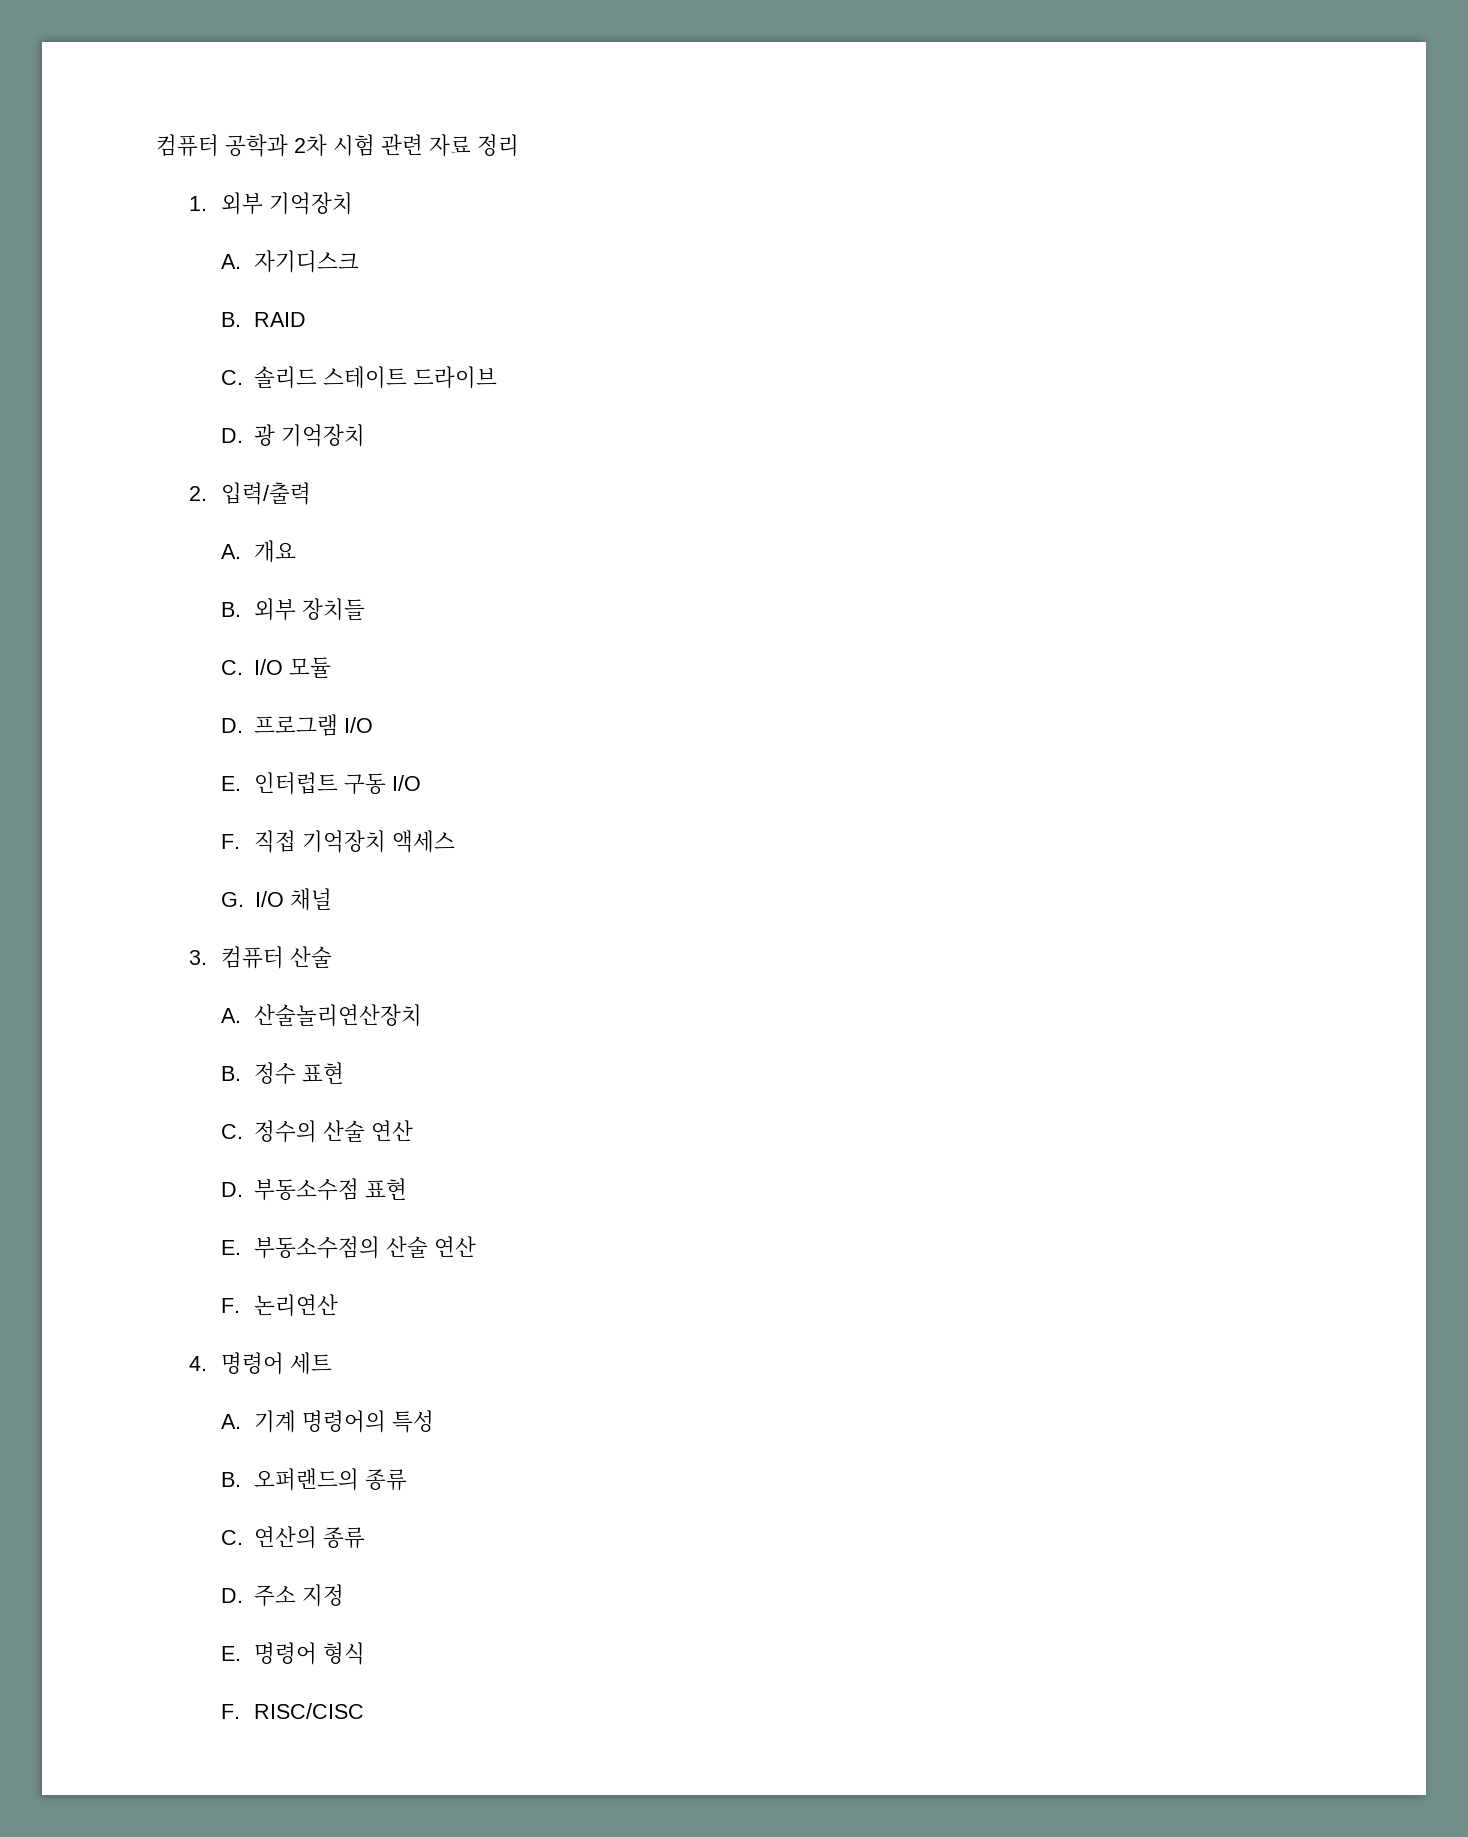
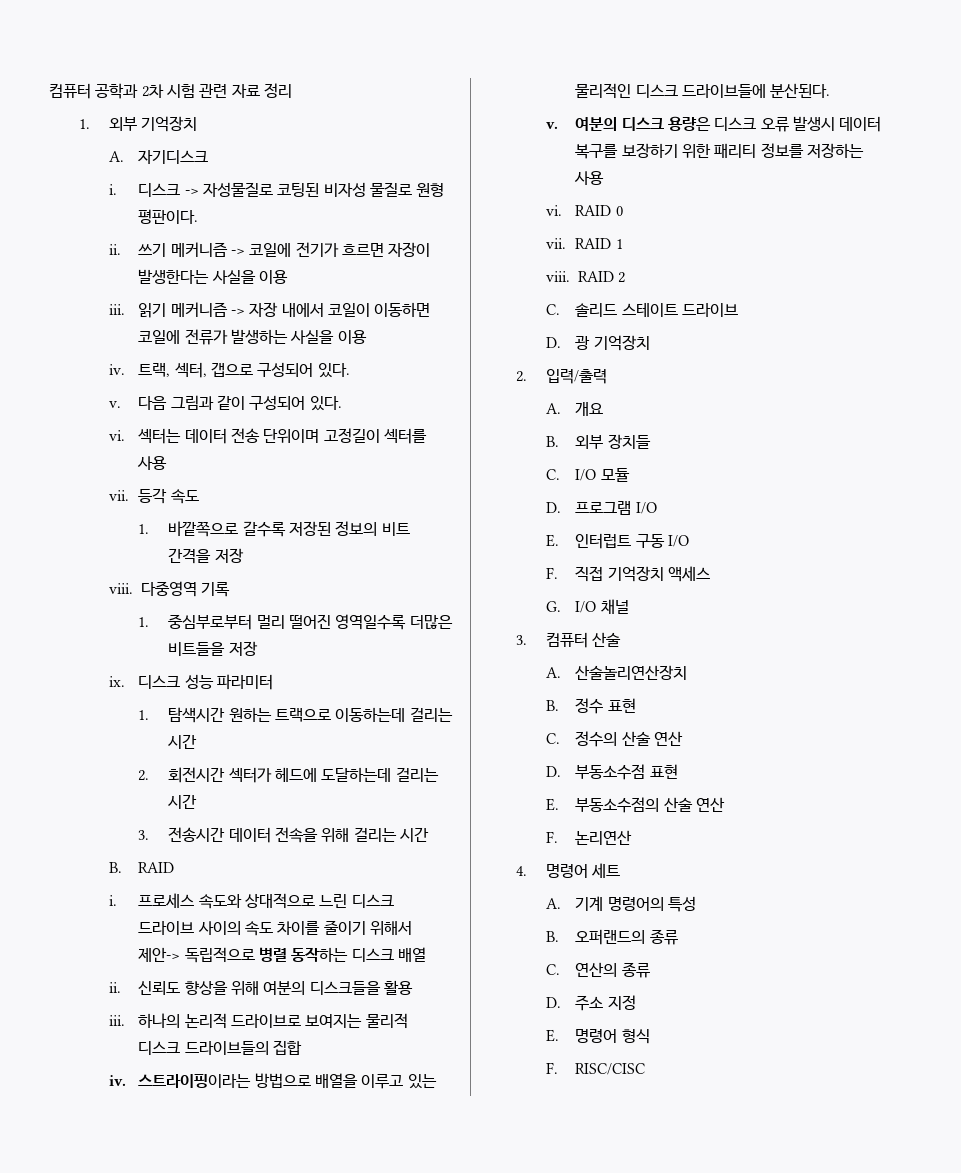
+ i. 디스크 -> 자성물질로 코팅된 비자성 물질로 원형 평판이다.
+ ii. 쓰기 메커니즘 -> 코일에 전기가 흐르면 자장이 발생한다는 사실을 이용
+ iii. 읽기 메커니즘 -> 자장 내에서 코일이 이동하면 코일에 전류가 발생하는 사실을 이용
+ iv. 트랙, 섹터, 갭으로 구성되어 있다.
+ v. 다음 그림과 같이 구성되어 있다.
+ vi. 섹터는 데이터 전송 단위이며 고정길이 섹터를 사용
+ vii. 등각 속도
+ 1. 바깥쪽으로 갈수록 저장된 정보의 비트 간격을 저장
+ viii. 다중영역 기록
+ 1. 중심부로부터 멀리 떨어진 영역일수록 더많은 비트들을 저장
+ ix. 디스크 성능 파라미터
+ 1. 탐색시간 원하는 트랙으로 이동하는데 걸리는 시간
+ 2. 회전시간 섹터가 헤드에 도달하는데 걸리는 시간
+ 3. 전송시간 데이터 전속을 위해 걸리는 시간
  B. RAID
+ i. 프로세스 속도와 상대적으로 느린 디스크 드라이브 사이의 속도 차이를 줄이기 위해서 제안-> 독립적으로 병렬 동작하는 디스크 배열
+ ii. 신뢰도 향상을 위해 여분의 디스크들을 활용
+ iii. 하나의 논리적 드라이브로 보여지는 물리적 디스크 드라이브들의 집합
+ iv. 스트라이핑이라는 방법으로 배열을 이루고 있는 물리적인 디스크 드라이브들에 분산된다.
+ v. 여분의 디스크 용량은 디스크 오류 발생시 데이터 복구를 보장하기 위한 패리티 정보를 저장하는 사용
+ vi. RAID 0
+ vii. RAID 1
+ viii. RAID 2

